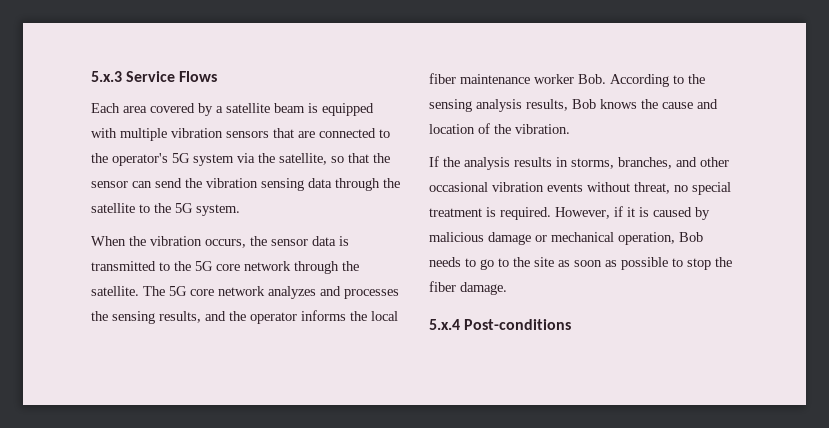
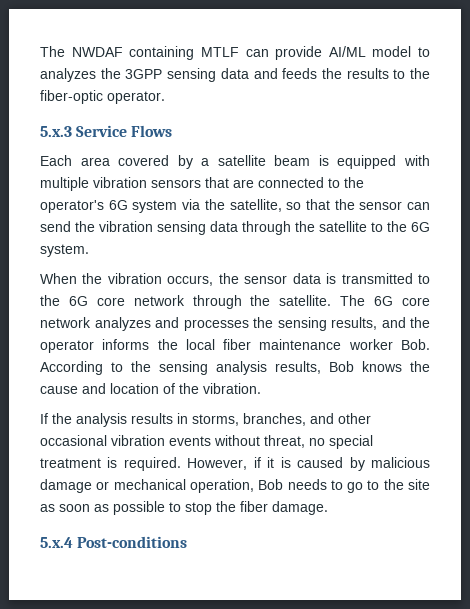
+ The NWDAF containing MTLF can provide AI/ML model to analyzes the 3GPP sensing data and feeds the results to the fiber-optic operator.
- Each area covered by a satellite beam is equipped with multiple vibration sensors that are connected to the operator's 5G system via the satellite, so that the sensor can send the vibration sensing data through the satellite to the 5G system.
+ Each area covered by a satellite beam is equipped with multiple vibration sensors that are connected to the operator's 6G system via the satellite, so that the sensor can send the vibration sensing data through the satellite to the 6G system.
- When the vibration occurs, the sensor data is transmitted to the 5G core network through the satellite.
+ When the vibration occurs, the sensor data is transmitted to the 6G core network through the satellite.
- The 5G core network analyzes and processes the sensing results, and the operator informs the local fiber maintenance worker Bob. According to the sensing analysis results, Bob knows the cause and location of the vibration.
+ The 6G core network analyzes and processes the sensing results, and the operator informs the local fiber maintenance worker Bob. According to the sensing analysis results, Bob knows the cause and location of the vibration.

